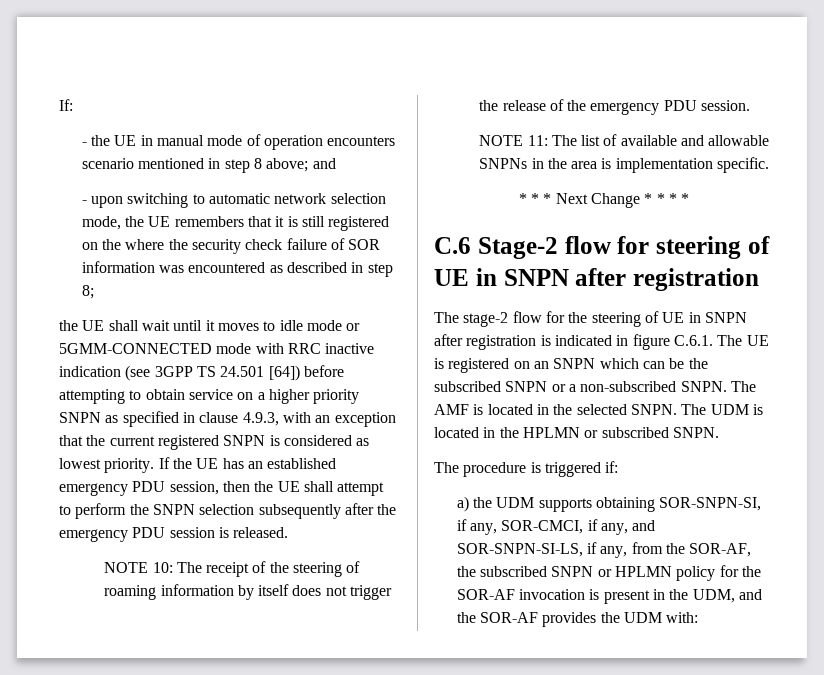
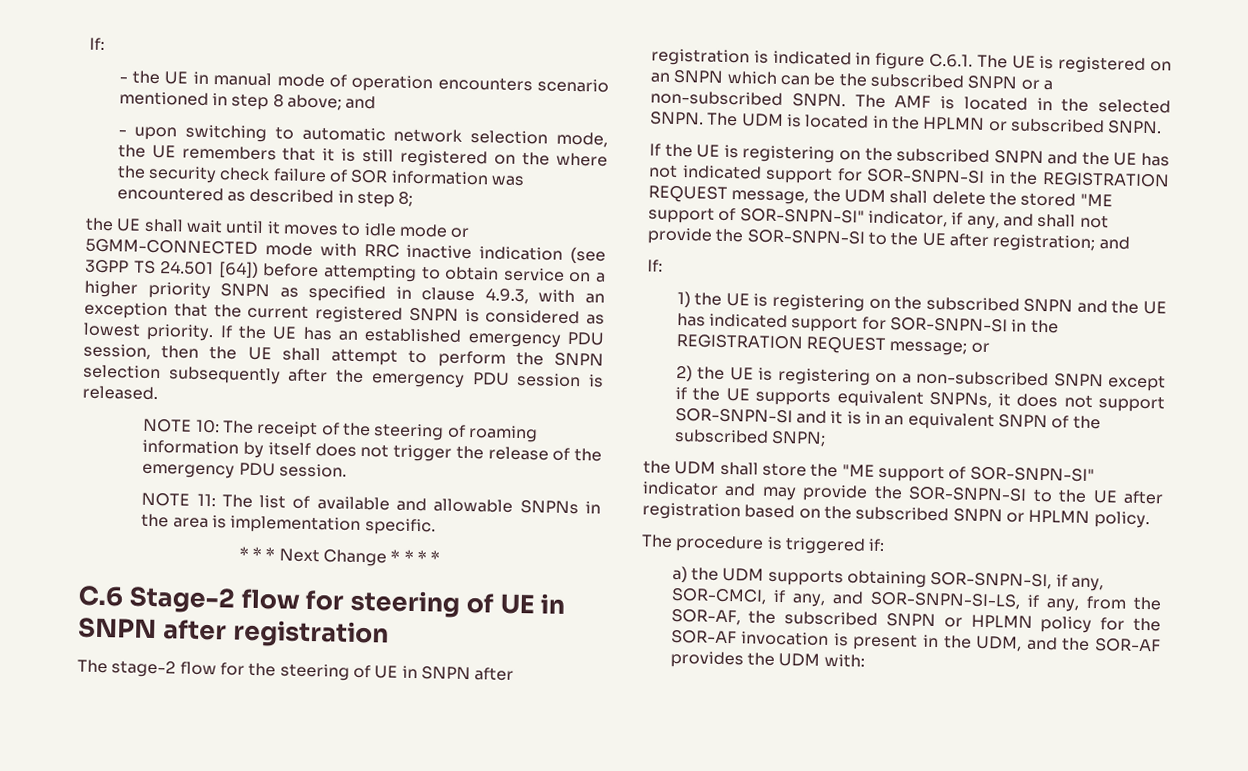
+ If the UE is registering on the subscribed SNPN and the UE has not indicated support for SOR-SNPN-SI in the REGISTRATION REQUEST message, the UDM shall delete the stored "ME support of SOR-SNPN-SI" indicator, if any, and shall not provide the SOR-SNPN-SI to the UE after registration; and
+ If:
+ 1) the UE is registering on the subscribed SNPN and the UE has indicated support for SOR-SNPN-SI in the REGISTRATION REQUEST message; or
+ 2) the UE is registering on a non-subscribed SNPN except if the UE supports equivalent SNPNs, it does not support SOR-SNPN-SI and it is in an equivalent SNPN of the subscribed SNPN;
+ the UDM shall store the "ME support of SOR-SNPN-SI" indicator and may provide the SOR-SNPN-SI to the UE after registration based on the subscribed SNPN or HPLMN policy.

